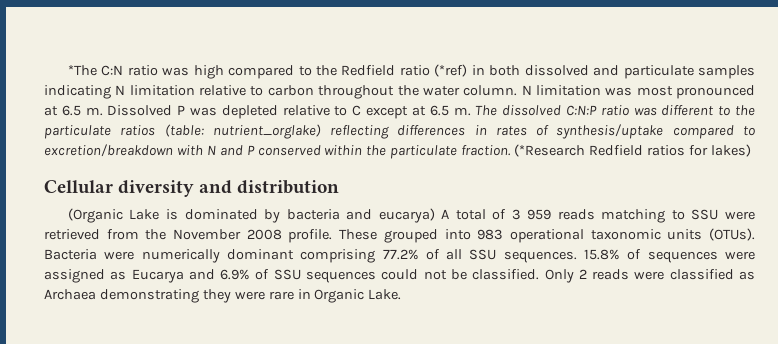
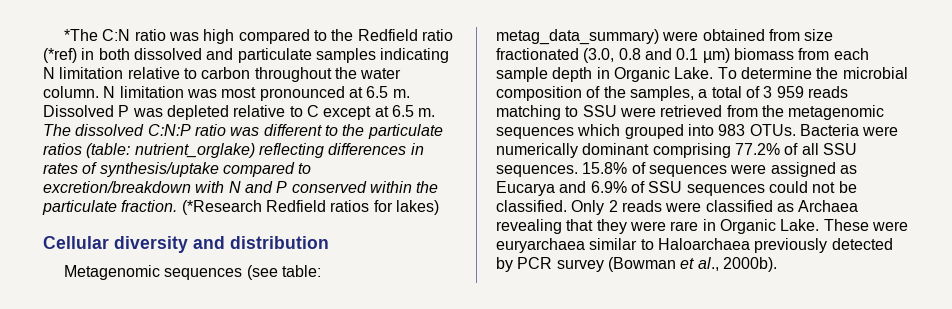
- (Organic Lake is dominated by bacteria and eucarya) A total of 3 959 reads matching to SSU were retrieved from the November 2008 profile. These grouped into 983 operational taxonomic units (OTUs).
+ Metagenomic sequences (see table: metag_data_summary) were obtained from size fractionated (3.0, 0.8 and 0.1 µm) biomass from each sample depth in Organic Lake. To determine the microbial composition of the samples, a total of 3 959 reads matching to SSU were retrieved from the metagenomic sequences which grouped into 983 OTUs.
- Only 2 reads were classified as Archaea demonstrating they were rare in Organic Lake.
+ Only 2 reads were classified as Archaea revealing that they were rare in Organic Lake.
+ These were euryarchaea similar to Haloarchaea previously detected by PCR survey (Bowman et al., 2000b).

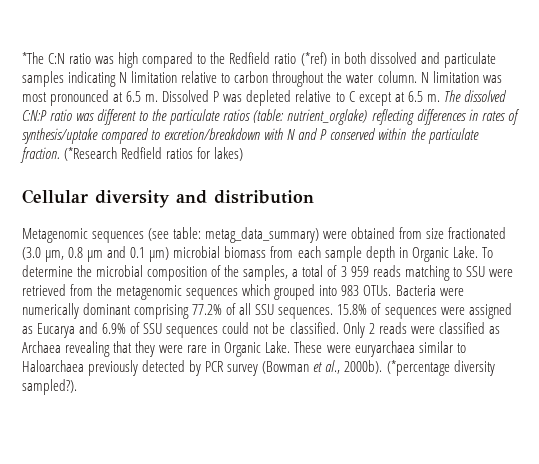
- Metagenomic sequences (see table: metag_data_summary) were obtained from size fractionated (3.0, 0.8 and 0.1 µm) biomass from each sample depth in Organic Lake.
+ Metagenomic sequences (see table: metag_data_summary) were obtained from size fractionated (3.0 µm, 0.8 µm and 0.1 µm) microbial biomass from each sample depth in Organic Lake.
+ (*percentage diversity sampled?).

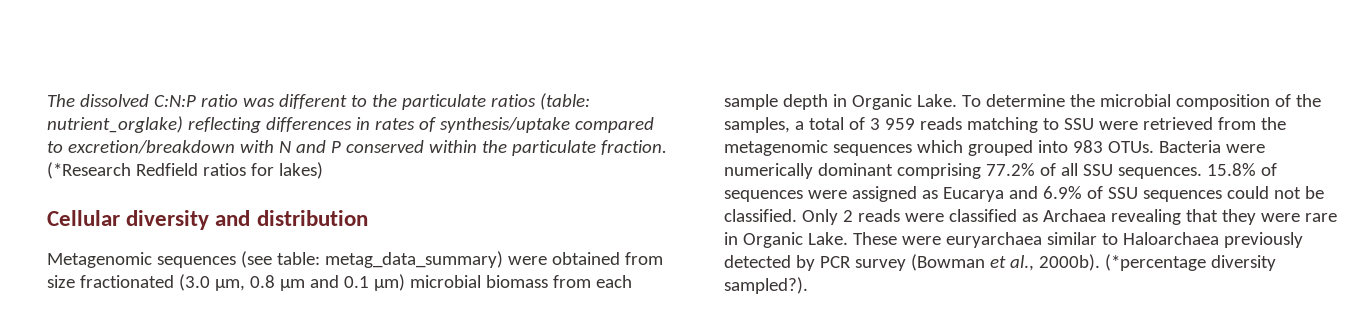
- *The C:N ratio was high compared to the Redfield ratio (*ref) in both dissolved and particulate samples indicating N limitation relative to carbon throughout the water column. N limitation was most pronounced at 6.5 m. Dissolved P was depleted relative to C except at 6.5 m.

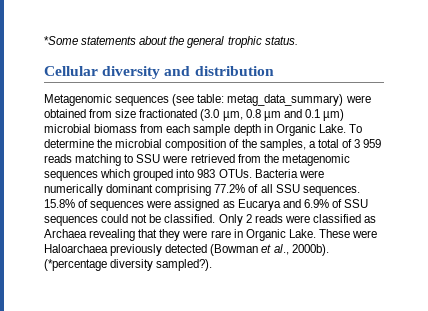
- The dissolved C:N:P ratio was different to the particulate ratios (table: nutrient_orglake) reflecting differences in rates of synthesis/uptake compared to excretion/breakdown with N and P conserved within the particulate fraction. (*Research Redfield ratios for lakes)
+ *Some statements about the general trophic status.
- These were euryarchaea similar to Haloarchaea previously detected by PCR survey (Bowman et al., 2000b).
+ These were Haloarchaea previously detected (Bowman et al., 2000b).

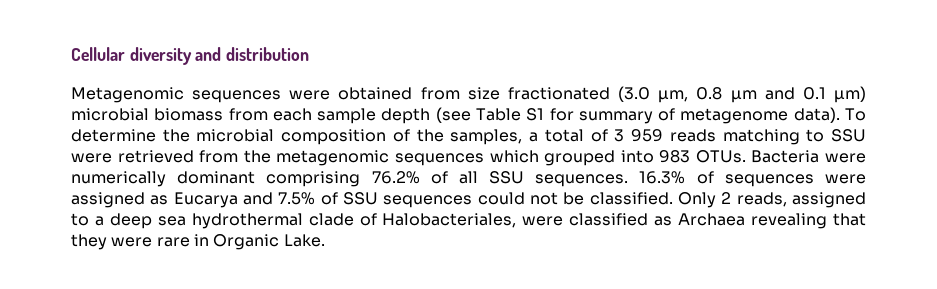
- *Some statements about the general trophic status.
- Metagenomic sequences (see table: metag_data_summary) were obtained from size fractionated (3.0 µm, 0.8 µm and 0.1 µm) microbial biomass from each sample depth in Organic Lake.
+ Metagenomic sequences were obtained from size fractionated (3.0 µm, 0.8 µm and 0.1 µm) microbial biomass from each sample depth (see Table S1 for summary of metagenome data).
- Bacteria were numerically dominant comprising 77.2% of all SSU sequences.
+ Bacteria were numerically dominant comprising 76.2% of all SSU sequences.
- 15.8% of sequences were assigned as Eucarya and 6.9% of SSU sequences could not be classified.
+ 16.3% of sequences were assigned as Eucarya and 7.5% of SSU sequences could not be classified.
- Only 2 reads were classified as Archaea revealing that they were rare in Organic Lake. These were Haloarchaea previously detected (Bowman et al., 2000b). (*percentage diversity sampled?).
+ Only 2 reads, assigned to a deep sea hydrothermal clade of Halobacteriales, were classified as Archaea revealing that they were rare in Organic Lake.

